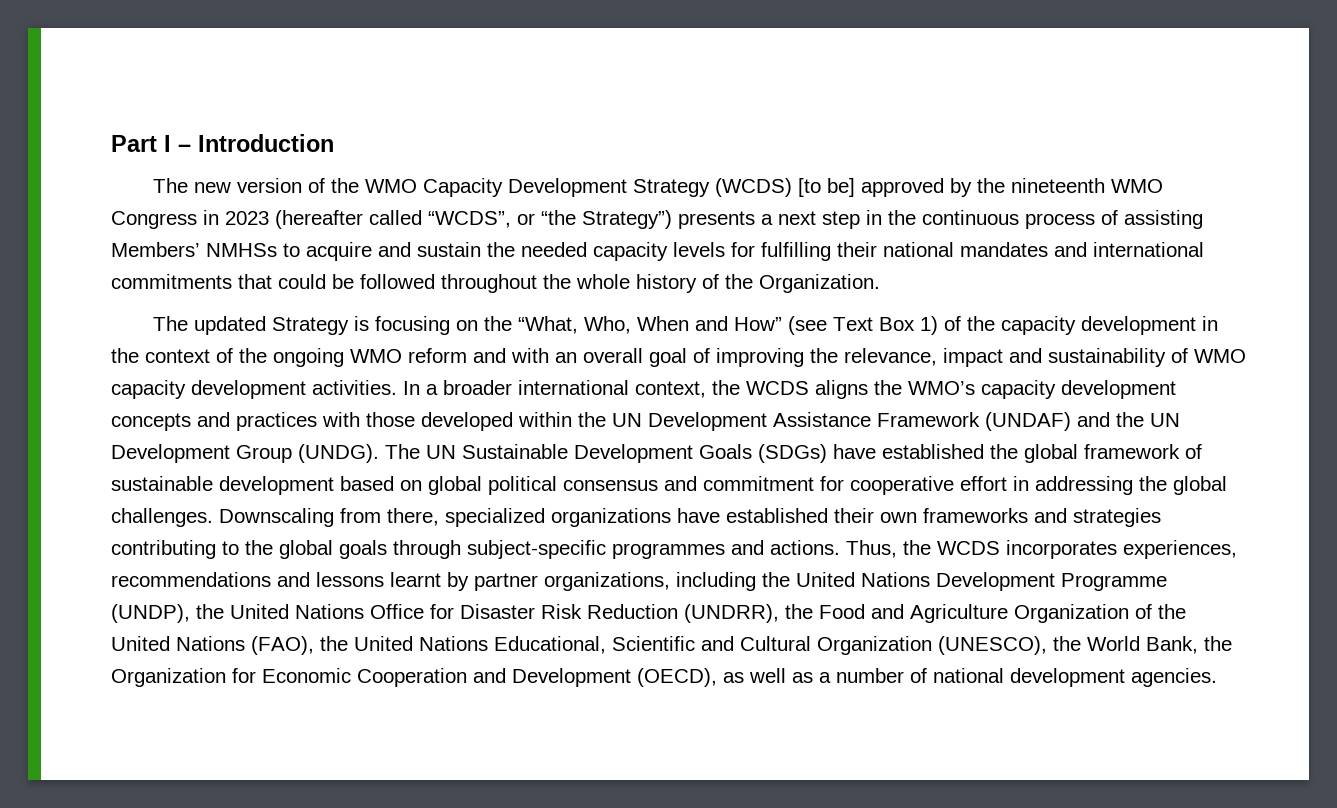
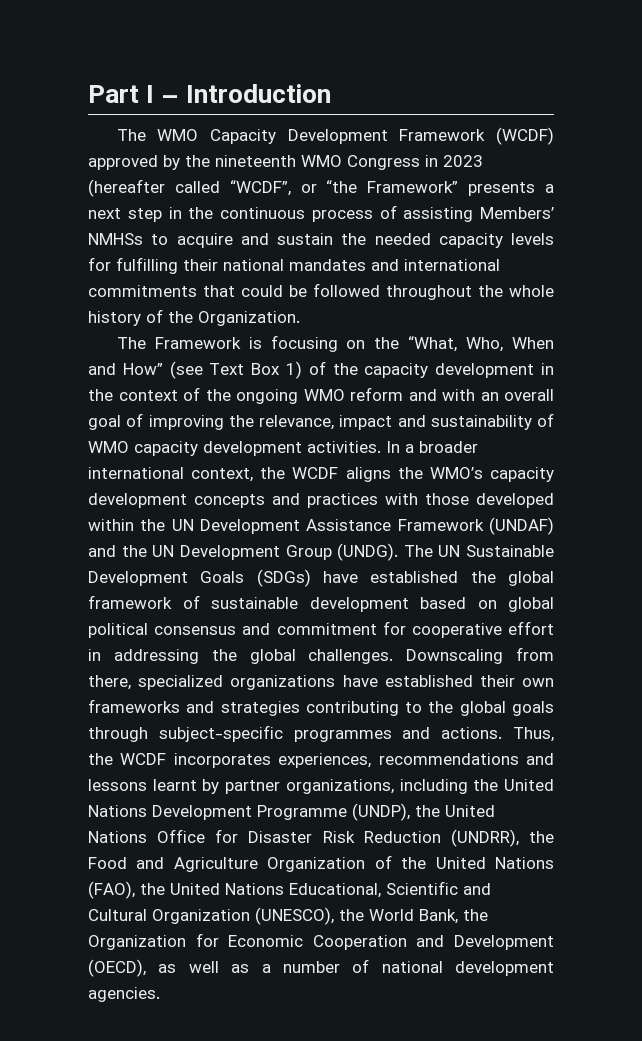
- The new version of the WMO Capacity Development Strategy (WCDS) [to be] approved by the nineteenth WMO Congress in 2023 (hereafter called “WCDS”, or “the Strategy”) presents a next step in the continuous process of assisting Members’ NMHSs to acquire and sustain the needed capacity levels for fulfilling their national mandates and international commitments that could be followed throughout the whole history of the Organization.
+ The WMO Capacity Development Framework (WCDF) approved by the nineteenth WMO Congress in 2023 (hereafter called “WCDF”, or “the Framework” presents a next step in the continuous process of assisting Members’ NMHSs to acquire and sustain the needed capacity levels for fulfilling their national mandates and international commitments that could be followed throughout the whole history of the Organization.
- The updated Strategy is focusing on the “What, Who, When and How” (see Text Box 1) of the capacity development in the context of the ongoing WMO reform and with an overall goal of improving the relevance, impact and sustainability of WMO capacity development activities.
+ The Framework is focusing on the “What, Who, When and How” (see Text Box 1) of the capacity development in the context of the ongoing WMO reform and with an overall goal of improving the relevance, impact and sustainability of WMO capacity development activities.
- In a broader international context, the WCDS aligns the WMO’s capacity development concepts and practices with those developed within the UN Development Assistance Framework (UNDAF) and the UN Development Group (UNDG).
+ In a broader international context, the WCDF aligns the WMO’s capacity development concepts and practices with those developed within the UN Development Assistance Framework (UNDAF) and the UN Development Group (UNDG).
- Thus, the WCDS incorporates experiences, recommendations and lessons learnt by partner organizations, including the United Nations Development Programme (UNDP), the United Nations Office for Disaster Risk Reduction (UNDRR), the Food and Agriculture Organization of the United Nations (FAO), the United Nations Educational, Scientific and Cultural Organization (UNESCO), the World Bank, the Organization for Economic Cooperation and Development (OECD), as well as a number of national development agencies.
+ Thus, the WCDF incorporates experiences, recommendations and lessons learnt by partner organizations, including the United Nations Development Programme (UNDP), the United Nations Office for Disaster Risk Reduction (UNDRR), the Food and Agriculture Organization of the United Nations (FAO), the United Nations Educational, Scientific and Cultural Organization (UNESCO), the World Bank, the Organization for Economic Cooperation and Development (OECD), as well as a number of national development agencies.

